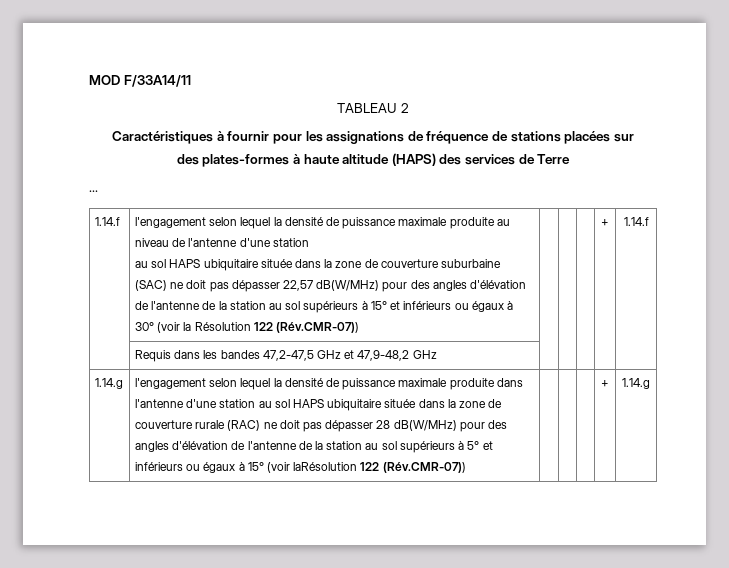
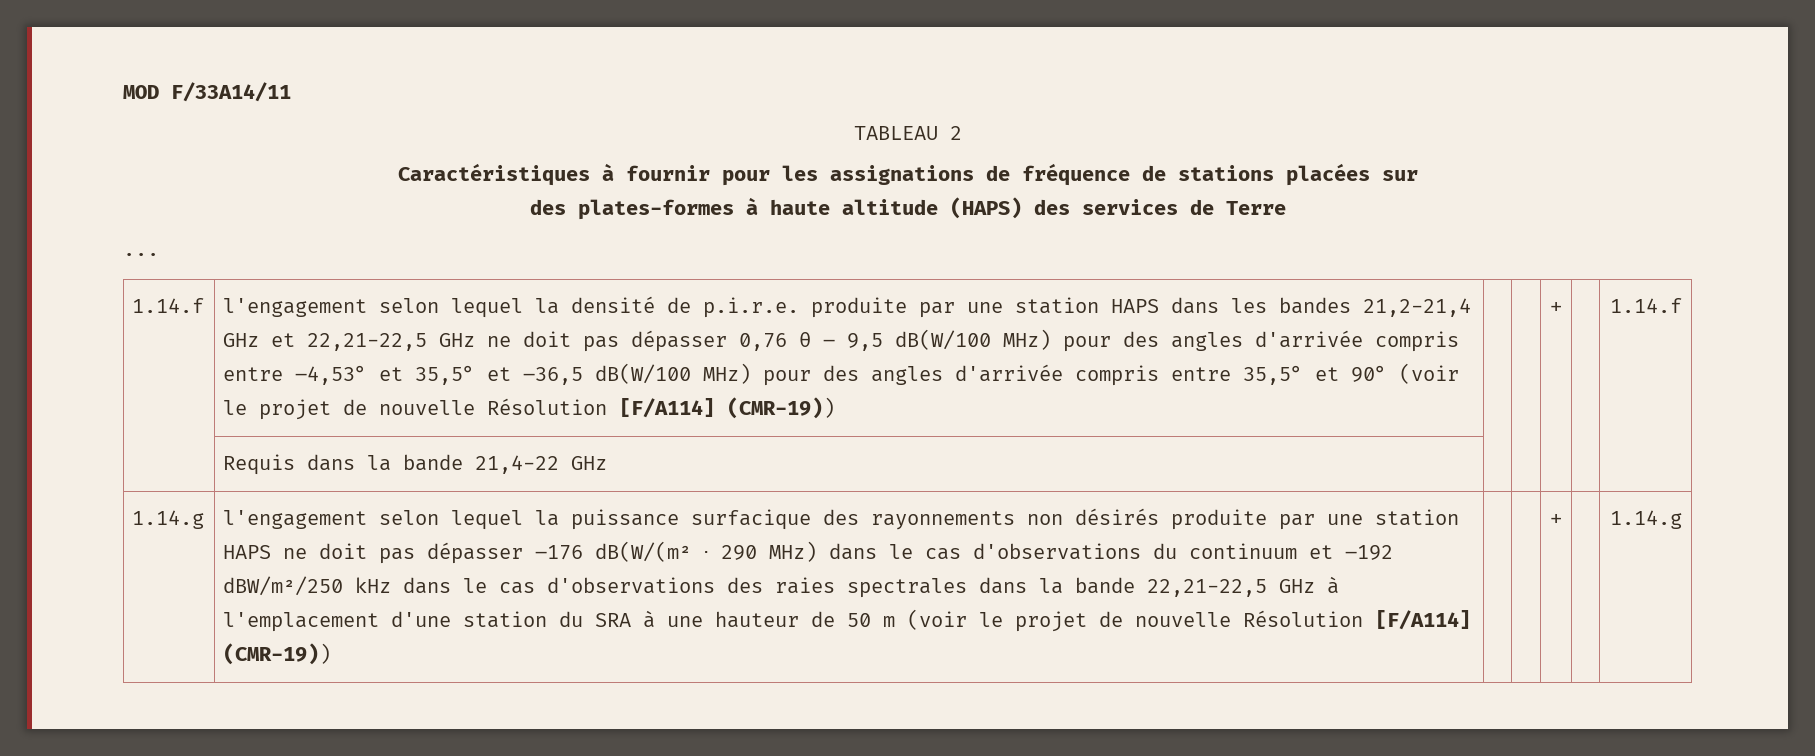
- l'engagement selon lequel la densité de puissance maximale produite au niveau de l'antenne d'une station
- au sol HAPS ubiquitaire située dans la zone de couverture suburbaine (SAC) ne doit pas dépasser 22,57 dB(W/MHz) pour des angles d'élévation de l'antenne de la station au sol supérieurs à 15° et inférieurs ou égaux à 30° (voir la Résolution 122 (Rév.CMR-07)) | | | | +
+ l'engagement selon lequel la densité de p.i.r.e. produite par une station HAPS dans les bandes 21,2-21,4 GHz et 22,21-22,5 GHz ne doit pas dépasser 0,76 θ – 9,5 dB(W/100 MHz) pour des angles d'arrivée compris entre –4,53° et 35,5° et –36,5 dB(W/100 MHz) pour des angles d'arrivée compris entre 35,5° et 90° (voir le projet de nouvelle Résolution [F/A114] (CMR-19)) | | | +
- | Requis dans les bandes 47,2-47,5 GHz et 47,9-48,2 GHz | | | | |
+ | Requis dans la bande 21,4-22 GHz | | | | |
- l'engagement selon lequel la densité de puissance maximale produite dans l'antenne d'une station au sol HAPS ubiquitaire située dans la zone de couverture rurale (RAC) ne doit pas dépasser 28 dB(W/MHz) pour des angles d'élévation de l'antenne de la station au sol supérieurs à 5° et inférieurs ou égaux à 15° (voir laRésolution 122 (Rév.CMR-07)) | | | | +
+ l'engagement selon lequel la puissance surfacique des rayonnements non désirés produite par une station HAPS ne doit pas dépasser –176 dB(W/(m² ⋅ 290 MHz) dans le cas d'observations du continuum et –192 dBW/m²/250 kHz dans le cas d'observations des raies spectrales dans la bande 22,21-22,5 GHz à l'emplacement d'une station du SRA à une hauteur de 50 m (voir le projet de nouvelle Résolution [F/A114] (CMR-19)) | | | +

